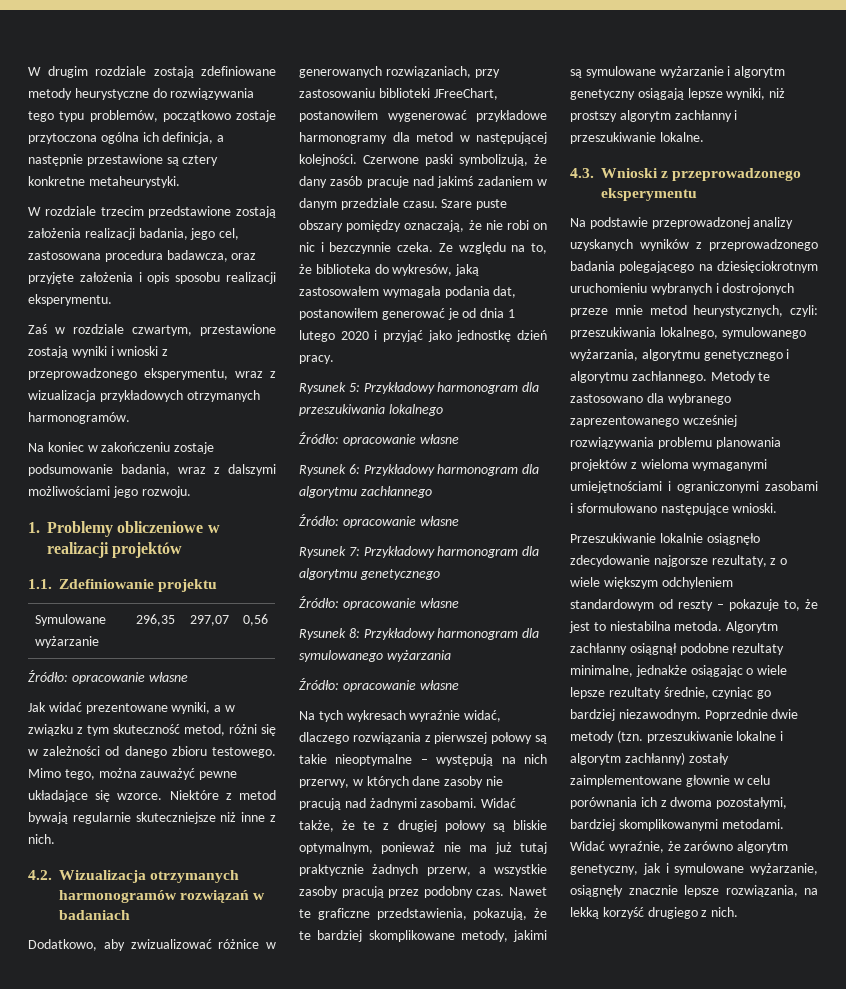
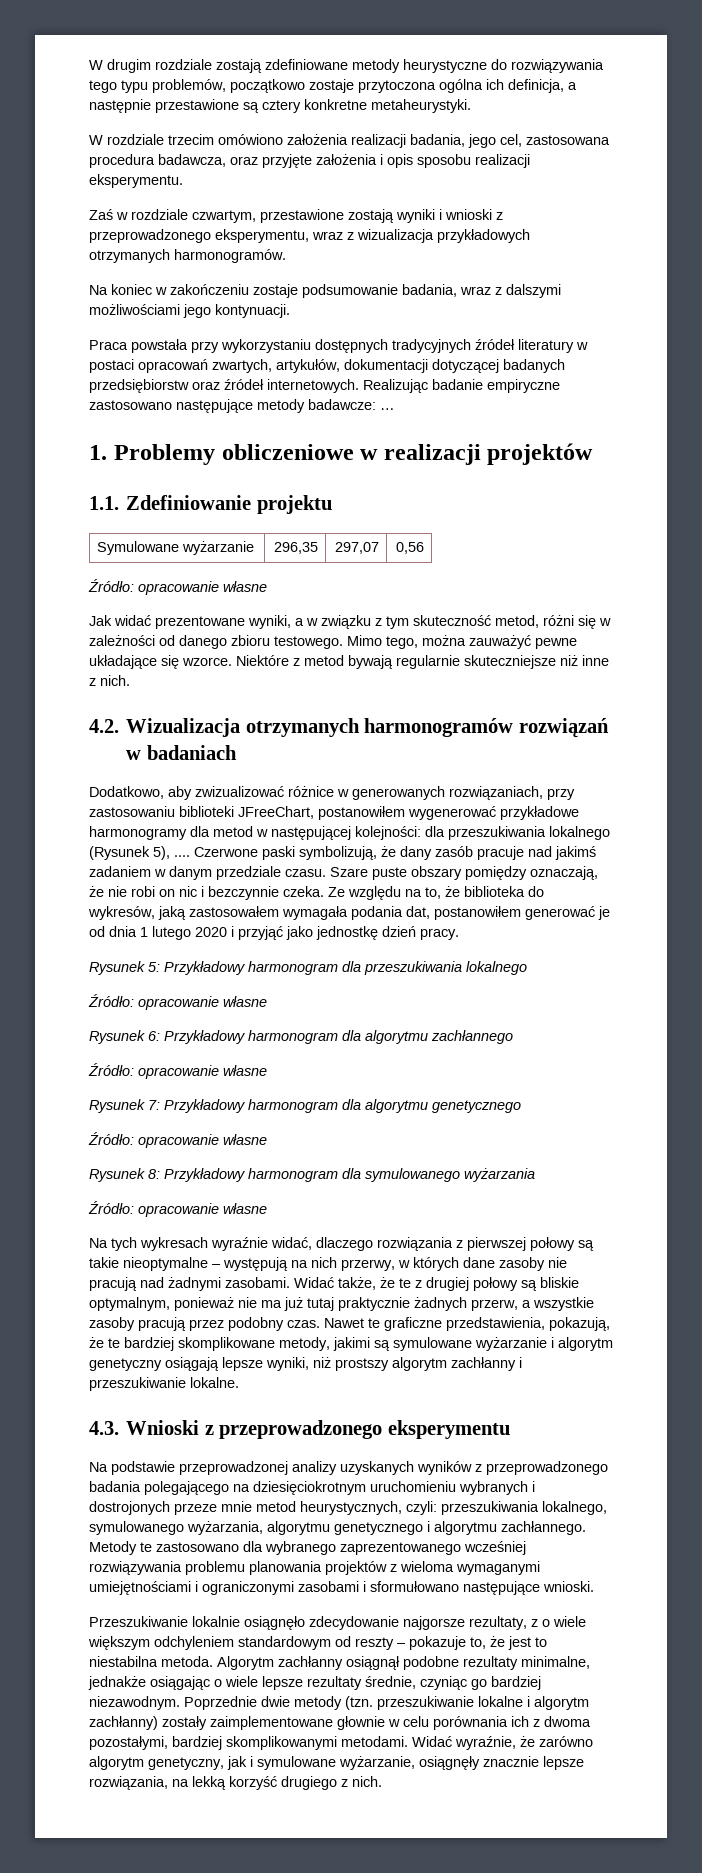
- W rozdziale trzecim przedstawione zostają założenia realizacji badania, jego cel, zastosowana procedura badawcza, oraz przyjęte założenia i opis sposobu realizacji eksperymentu.
+ W rozdziale trzecim omówiono założenia realizacji badania, jego cel, zastosowana procedura badawcza, oraz przyjęte założenia i opis sposobu realizacji eksperymentu.
- Na koniec w zakończeniu zostaje podsumowanie badania, wraz z dalszymi możliwościami jego rozwoju.
+ Na koniec w zakończeniu zostaje podsumowanie badania, wraz z dalszymi możliwościami jego kontynuacji.
+ Praca powstała przy wykorzystaniu dostępnych tradycyjnych źródeł literatury w postaci opracowań zwartych, artykułów, dokumentacji dotyczącej badanych przedsiębiorstw oraz źródeł internetowych. Realizując badanie empiryczne zastosowano następujące metody badawcze: …
- Dodatkowo, aby zwizualizować różnice w generowanych rozwiązaniach, przy zastosowaniu biblioteki JFreeChart, postanowiłem wygenerować przykładowe harmonogramy dla metod w następującej kolejności.
+ Dodatkowo, aby zwizualizować różnice w generowanych rozwiązaniach, przy zastosowaniu biblioteki JFreeChart, postanowiłem wygenerować przykładowe harmonogramy dla metod w następującej kolejności: dla przeszukiwania lokalnego (Rysunek 5), ....

